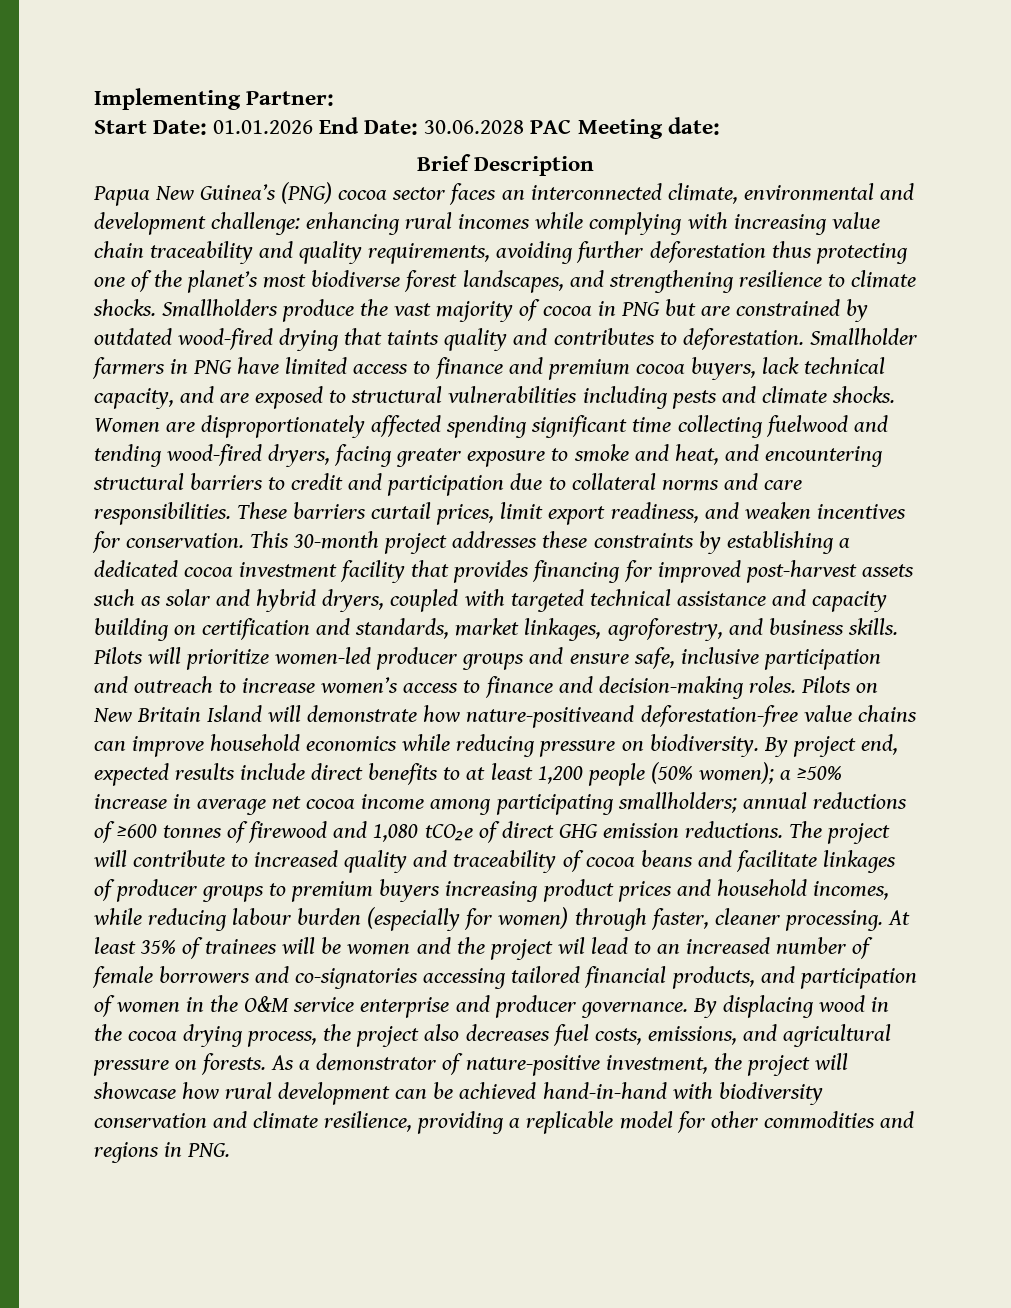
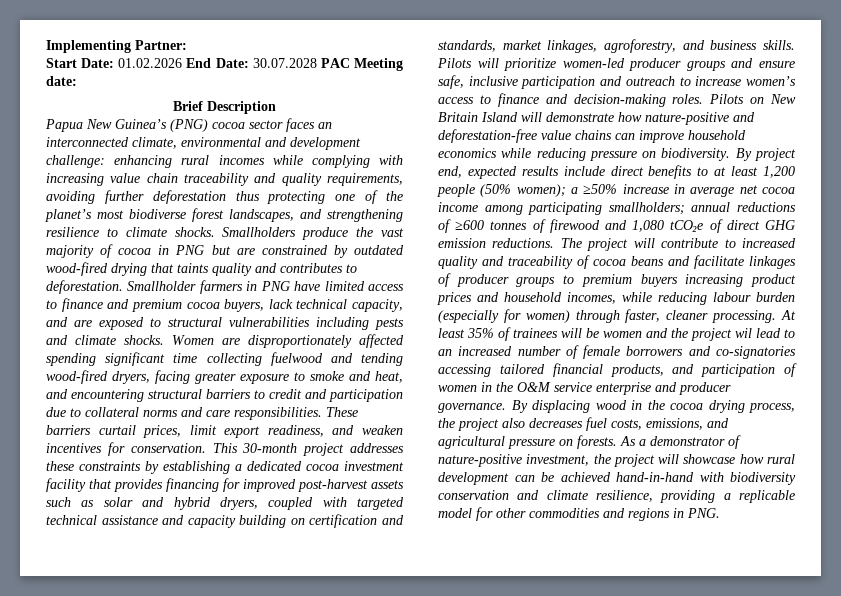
- Start Date: 01.01.2026 End Date: 30.06.2028 PAC Meeting date:
+ Start Date: 01.02.2026 End Date: 30.07.2028 PAC Meeting date:
- Pilots on New Britain Island will demonstrate how nature-positiveand deforestation-free value chains can improve household economics while reducing pressure on biodiversity.
+ Pilots on New Britain Island will demonstrate how nature-positive and deforestation-free value chains can improve household economics while reducing pressure on biodiversity.

